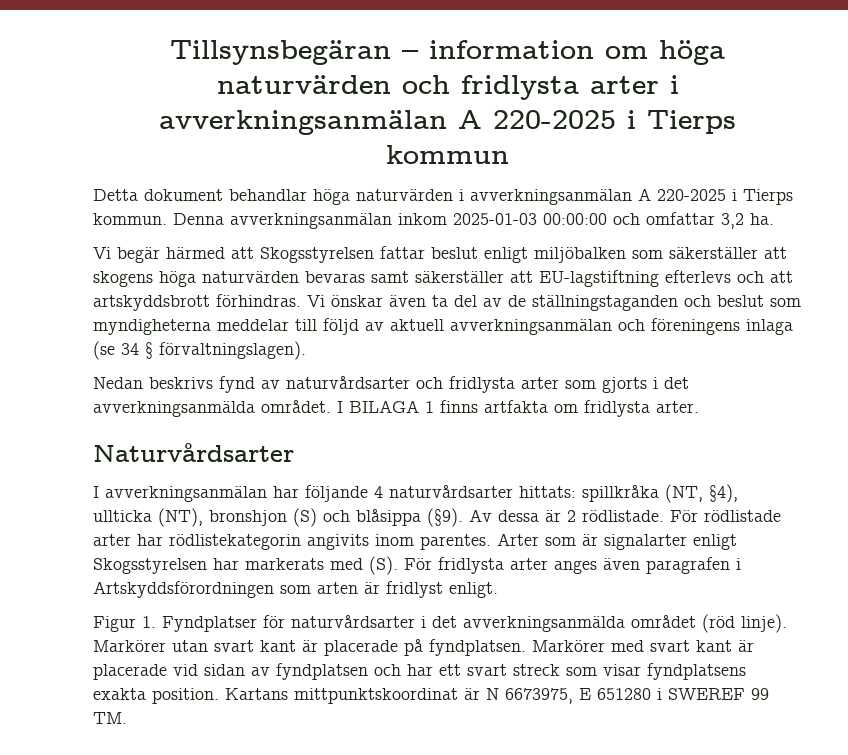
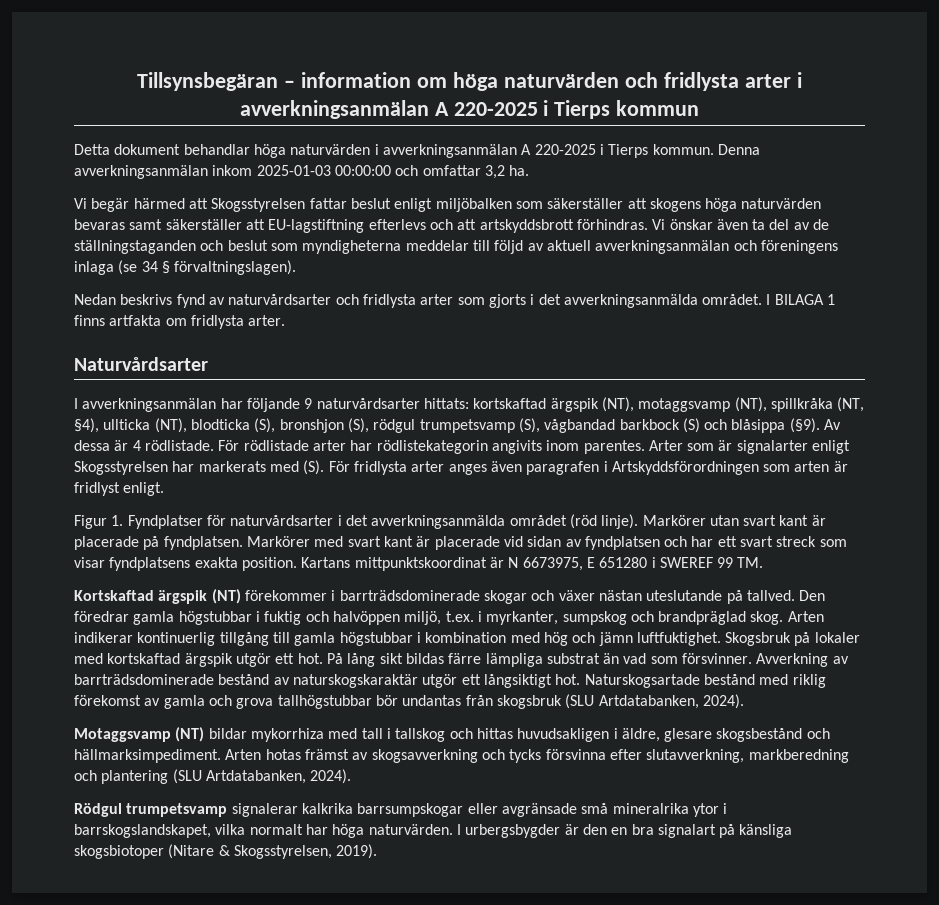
- I avverkningsanmälan har följande 4 naturvårdsarter hittats: spillkråka (NT, §4), ullticka (NT), bronshjon (S) och blåsippa (§9).
+ I avverkningsanmälan har följande 9 naturvårdsarter hittats: kortskaftad ärgspik (NT), motaggsvamp (NT), spillkråka (NT, §4), ullticka (NT), blodticka (S), bronshjon (S), rödgul trumpetsvamp (S), vågbandad barkbock (S) och blåsippa (§9).
- Av dessa är 2 rödlistade.
+ Av dessa är 4 rödlistade.
+ Kortskaftad ärgspik (NT) förekommer i barrträdsdominerade skogar och växer nästan uteslutande på tallved. Den föredrar gamla högstubbar i fuktig och halvöppen miljö, t.ex. i myrkanter, sumpskog och brandpräglad skog. Arten indikerar kontinuerlig tillgång till gamla högstubbar i kombination med hög och jämn luftfuktighet. Skogsbruk på lokaler med kortskaftad ärgspik utgör ett hot. På lång sikt bildas färre lämpliga substrat än vad som försvinner. Avverkning av barrträdsdominerade bestånd av naturskogskaraktär utgör ett långsiktigt hot. Naturskogsartade bestånd med riklig förekomst av gamla och grova tallhögstubbar bör undantas från skogsbruk (SLU Artdatabanken, 2024).
+ Motaggsvamp (NT) bildar mykorrhiza med tall i tallskog och hittas huvudsakligen i äldre, glesare skogsbestånd och hällmarksimpediment. Arten hotas främst av skogsavverkning och tycks försvinna efter slutavverkning, markberedning och plantering (SLU Artdatabanken, 2024).
+ Rödgul trumpetsvamp signalerar kalkrika barrsumpskogar eller avgränsade små mineralrika ytor i barrskogslandskapet, vilka normalt har höga naturvärden. I urbergsbygder är den en bra signalart på känsliga skogsbiotoper (Nitare & Skogsstyrelsen, 2019).

